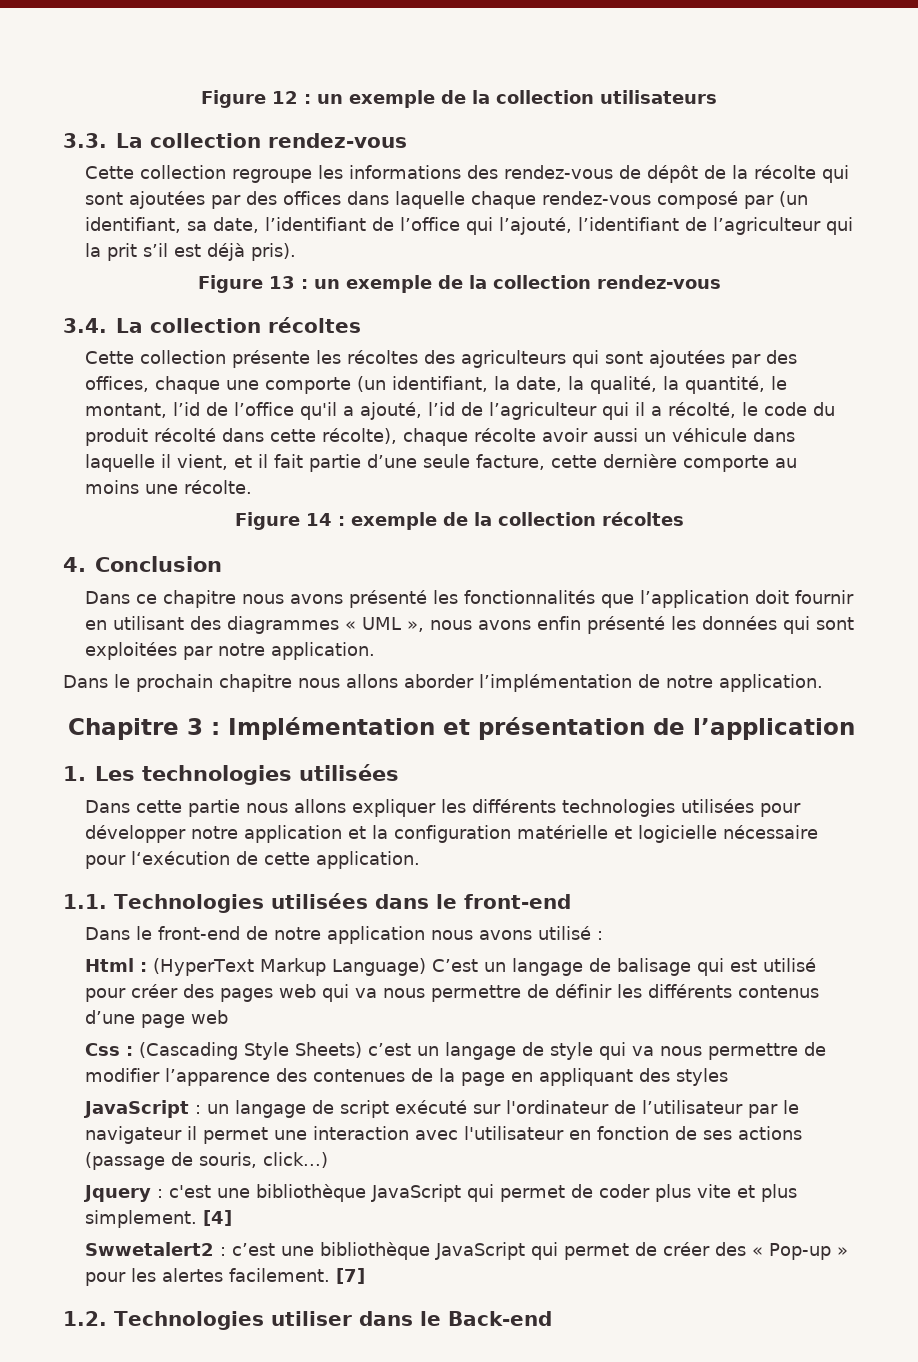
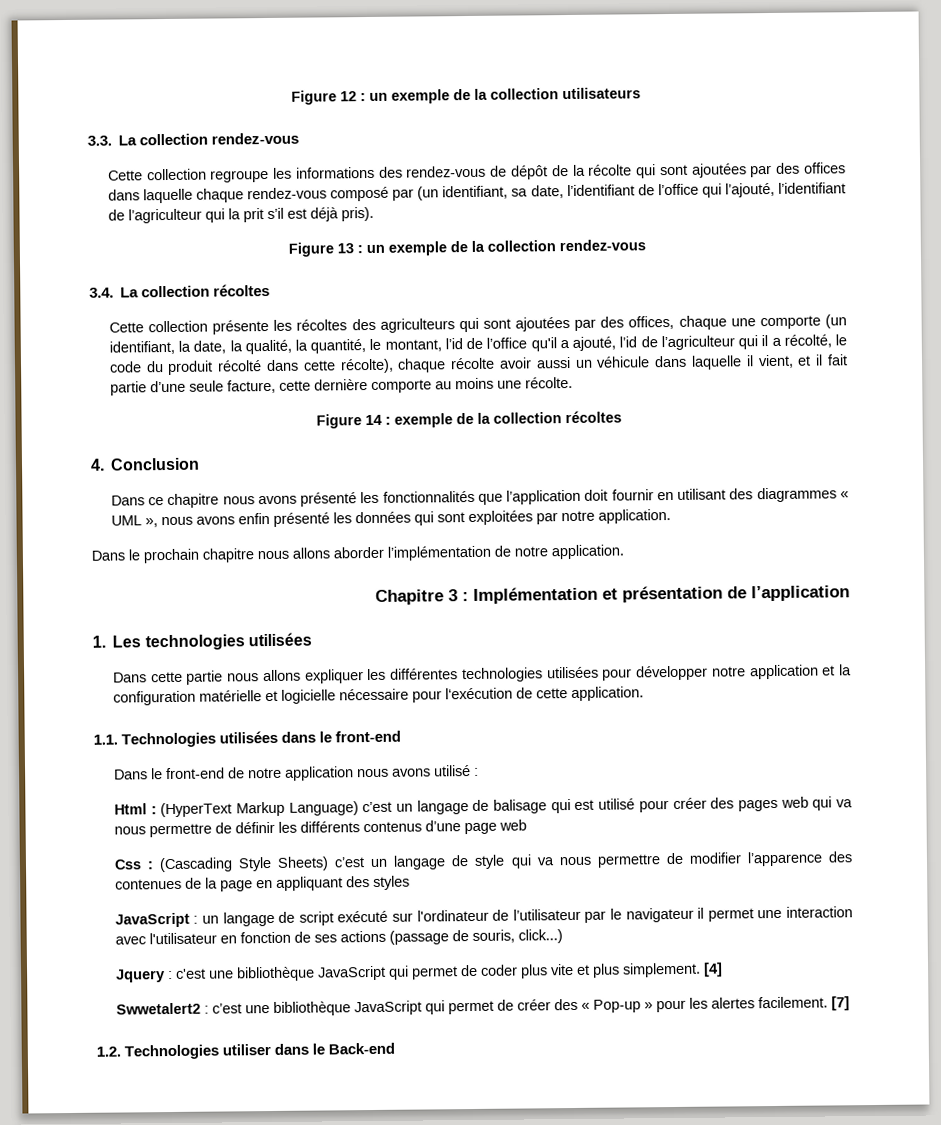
- Dans cette partie nous allons expliquer les différents technologies utilisées pour développer notre application et la configuration matérielle et logicielle nécessaire pour l‘exécution de cette application.
+ Dans cette partie nous allons expliquer les différentes technologies utilisées pour développer notre application et la configuration matérielle et logicielle nécessaire pour l‘exécution de cette application.
- Html : (HyperText Markup Language) C’est un langage de balisage qui est utilisé pour créer des pages web qui va nous permettre de définir les différents contenus d’une page web
+ Html : (HyperText Markup Language) c’est un langage de balisage qui est utilisé pour créer des pages web qui va nous permettre de définir les différents contenus d’une page web

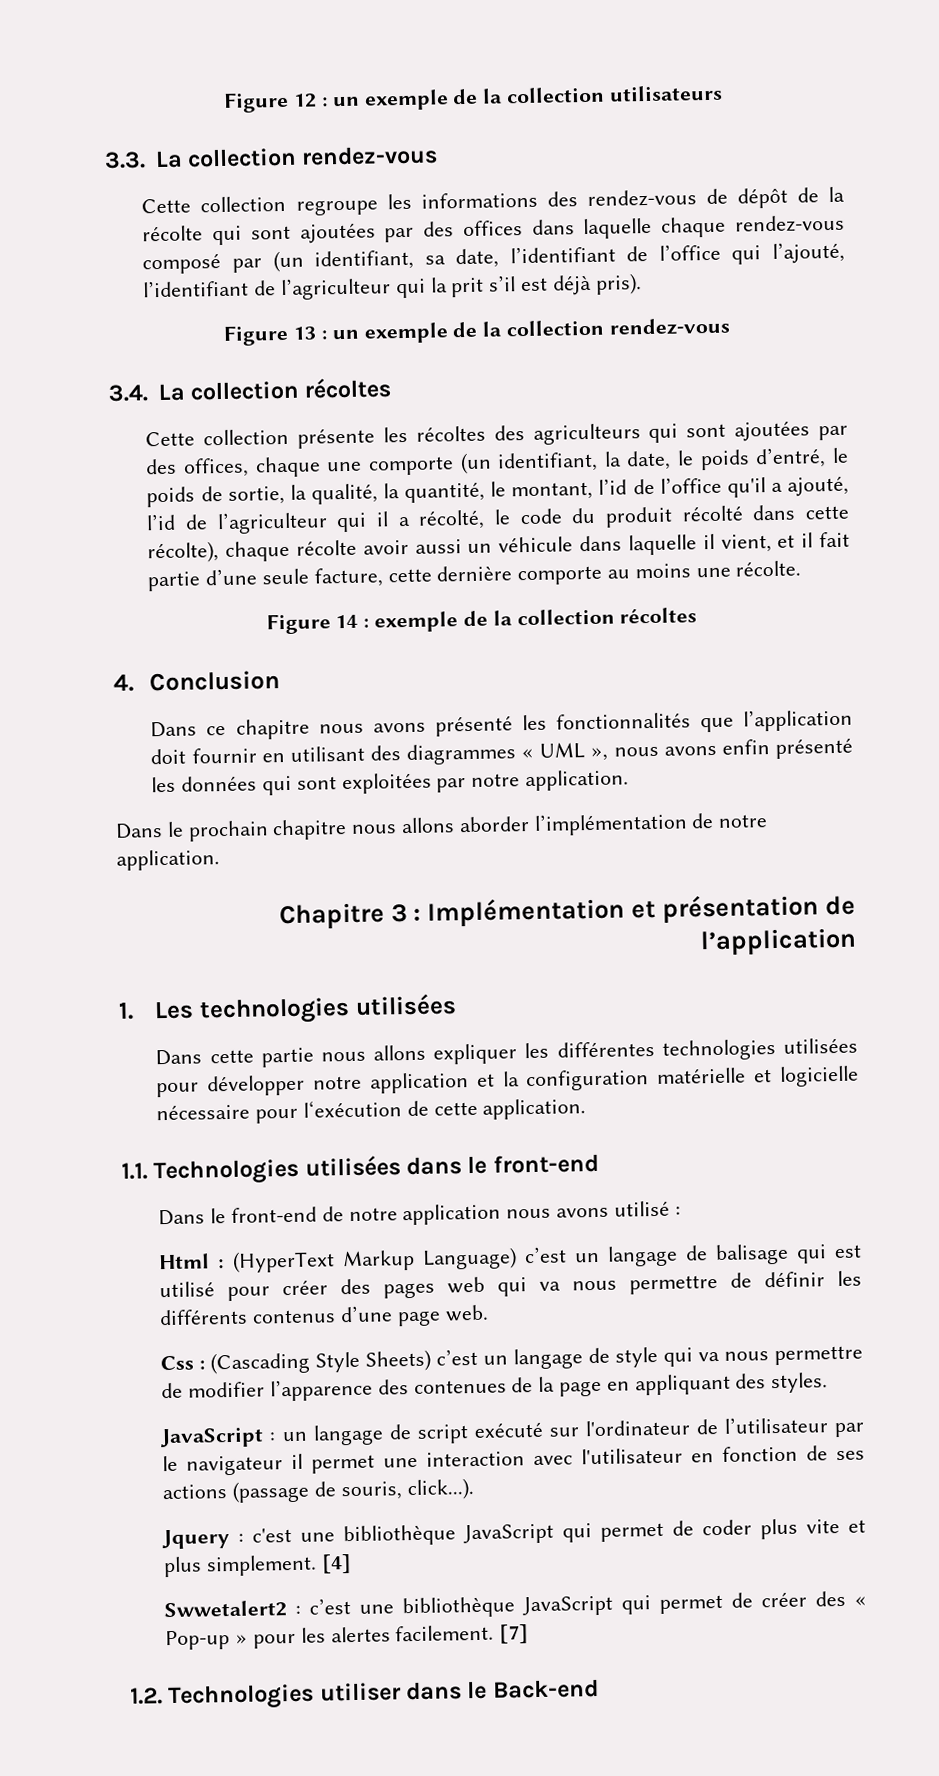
- Cette collection présente les récoltes des agriculteurs qui sont ajoutées par des offices, chaque une comporte (un identifiant, la date, la qualité, la quantité, le montant, l’id de l’office qu'il a ajouté, l’id de l’agriculteur qui il a récolté, le code du produit récolté dans cette récolte), chaque récolte avoir aussi un véhicule dans laquelle il vient, et il fait partie d’une seule facture, cette dernière comporte au moins une récolte.
+ Cette collection présente les récoltes des agriculteurs qui sont ajoutées par des offices, chaque une comporte (un identifiant, la date, le poids d’entré, le poids de sortie, la qualité, la quantité, le montant, l’id de l’office qu'il a ajouté, l’id de l’agriculteur qui il a récolté, le code du produit récolté dans cette récolte), chaque récolte avoir aussi un véhicule dans laquelle il vient, et il fait partie d’une seule facture, cette dernière comporte au moins une récolte.
- Html : (HyperText Markup Language) c’est un langage de balisage qui est utilisé pour créer des pages web qui va nous permettre de définir les différents contenus d’une page web
+ Html : (HyperText Markup Language) c’est un langage de balisage qui est utilisé pour créer des pages web qui va nous permettre de définir les différents contenus d’une page web.
- Css : (Cascading Style Sheets) c’est un langage de style qui va nous permettre de modifier l’apparence des contenues de la page en appliquant des styles
+ Css : (Cascading Style Sheets) c’est un langage de style qui va nous permettre de modifier l’apparence des contenues de la page en appliquant des styles.
- JavaScript : un langage de script exécuté sur l'ordinateur de l’utilisateur par le navigateur il permet une interaction avec l'utilisateur en fonction de ses actions (passage de souris, click...)
+ JavaScript : un langage de script exécuté sur l'ordinateur de l’utilisateur par le navigateur il permet une interaction avec l'utilisateur en fonction de ses actions (passage de souris, click...).

